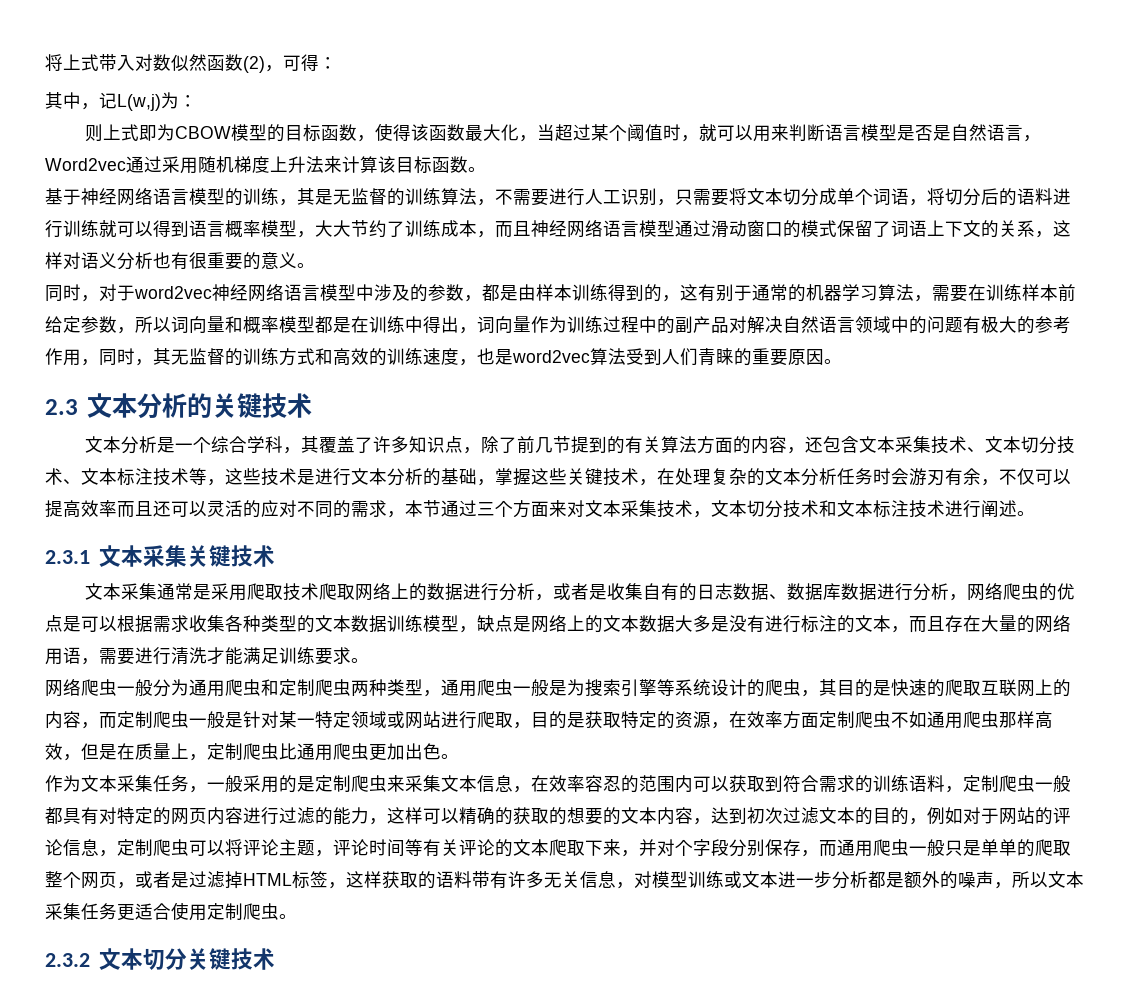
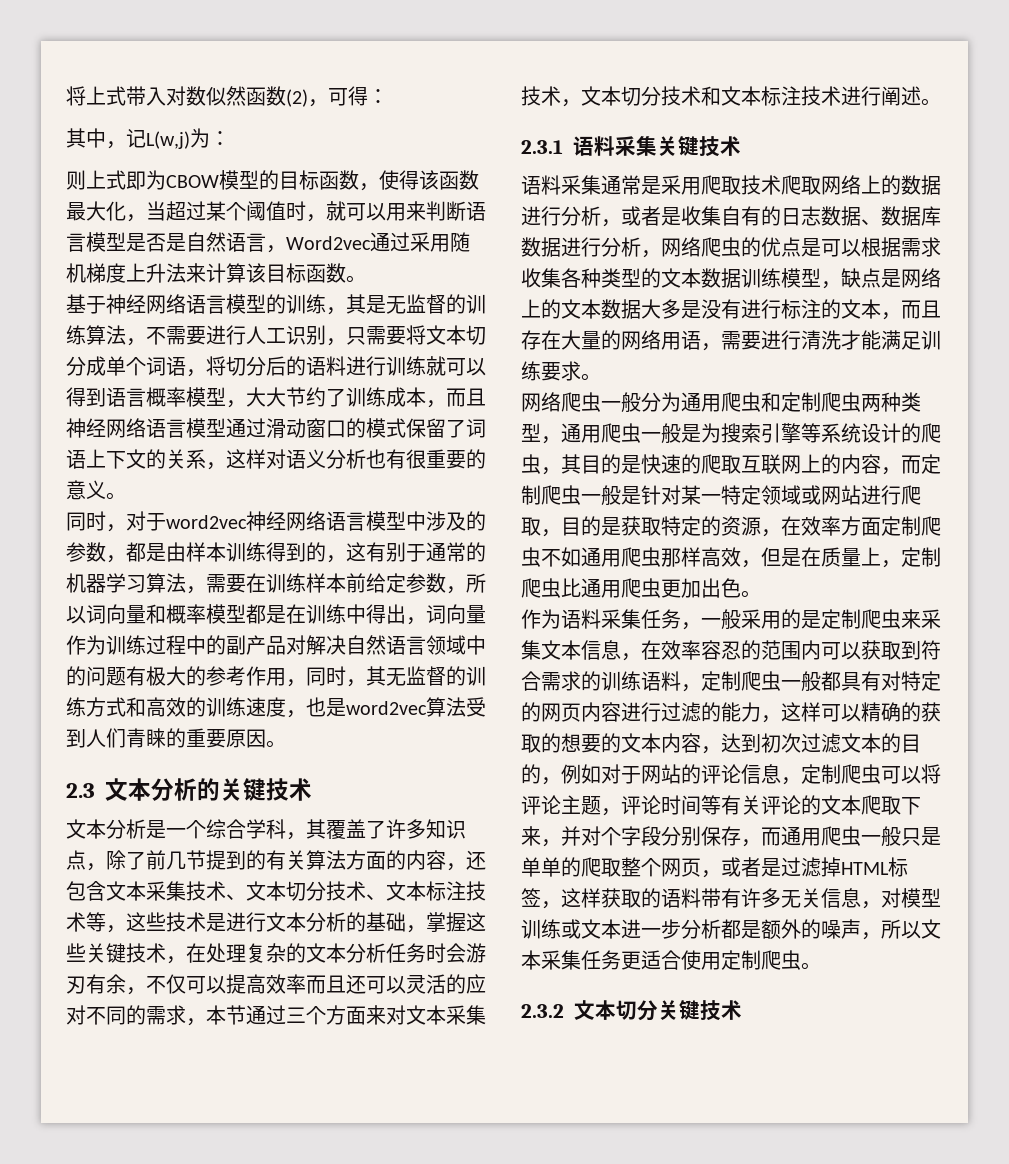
- 2.3.1文本采集关键技术
+ 2.3.1语料采集关键技术
- 文本采集通常是采用爬取技术爬取网络上的数据进行分析，或者是收集自有的日志数据、数据库数据进行分析，网络爬虫的优点是可以根据需求收集各种类型的文本数据训练模型，缺点是网络上的文本数据大多是没有进行标注的文本，而且存在大量的网络用语，需要进行清洗才能满足训练要求。
+ 语料采集通常是采用爬取技术爬取网络上的数据进行分析，或者是收集自有的日志数据、数据库数据进行分析，网络爬虫的优点是可以根据需求收集各种类型的文本数据训练模型，缺点是网络上的文本数据大多是没有进行标注的文本，而且存在大量的网络用语，需要进行清洗才能满足训练要求。
- 作为文本采集任务，一般采用的是定制爬虫来采集文本信息，在效率容忍的范围内可以获取到符合需求的训练语料，定制爬虫一般都具有对特定的网页内容进行过滤的能力，这样可以精确的获取的想要的文本内容，达到初次过滤文本的目的，例如对于网站的评论信息，定制爬虫可以将评论主题，评论时间等有关评论的文本爬取下来，并对个字段分别保存，而通用爬虫一般只是单单的爬取整个网页，或者是过滤掉HTML标签，这样获取的语料带有许多无关信息，对模型训练或文本进一步分析都是额外的噪声，所以文本采集任务更适合使用定制爬虫。
+ 作为语料采集任务，一般采用的是定制爬虫来采集文本信息，在效率容忍的范围内可以获取到符合需求的训练语料，定制爬虫一般都具有对特定的网页内容进行过滤的能力，这样可以精确的获取的想要的文本内容，达到初次过滤文本的目的，例如对于网站的评论信息，定制爬虫可以将评论主题，评论时间等有关评论的文本爬取下来，并对个字段分别保存，而通用爬虫一般只是单单的爬取整个网页，或者是过滤掉HTML标签，这样获取的语料带有许多无关信息，对模型训练或文本进一步分析都是额外的噪声，所以文本采集任务更适合使用定制爬虫。

